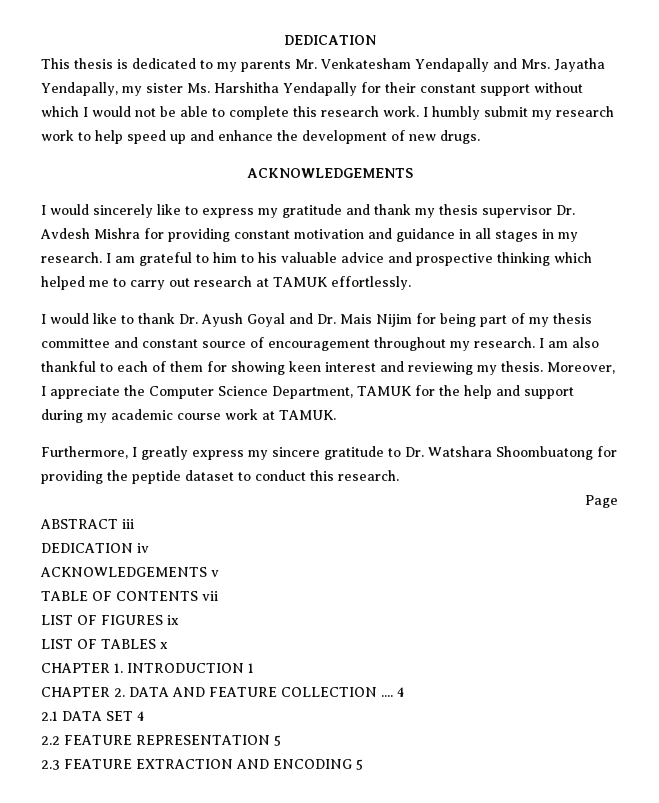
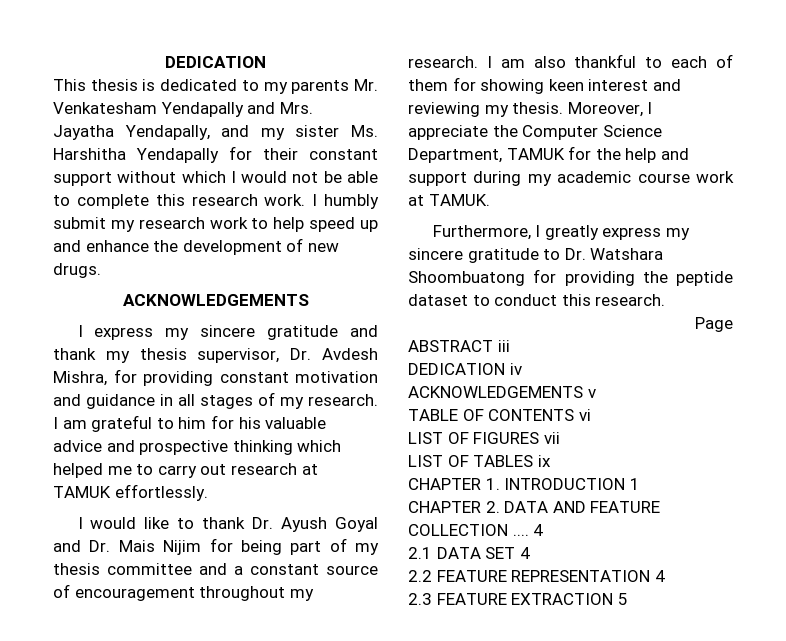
- This thesis is dedicated to my parents Mr. Venkatesham Yendapally and Mrs. Jayatha Yendapally, my sister Ms. Harshitha Yendapally for their constant support without which I would not be able to complete this research work.
+ This thesis is dedicated to my parents Mr. Venkatesham Yendapally and Mrs. Jayatha Yendapally, and my sister Ms. Harshitha Yendapally for their constant support without which I would not be able to complete this research work.
- I would sincerely like to express my gratitude and thank my thesis supervisor Dr. Avdesh Mishra for providing constant motivation and guidance in all stages in my research.
+ I express my sincere gratitude and thank my thesis supervisor, Dr. Avdesh Mishra, for providing constant motivation and guidance in all stages of my research.
- I am grateful to him to his valuable advice and prospective thinking which helped me to carry out research at TAMUK effortlessly.
+ I am grateful to him for his valuable advice and prospective thinking which helped me to carry out research at TAMUK effortlessly.
- I would like to thank Dr. Ayush Goyal and Dr. Mais Nijim for being part of my thesis committee and constant source of encouragement throughout my research.
+ I would like to thank Dr. Ayush Goyal and Dr. Mais Nijim for being part of my thesis committee and a constant source of encouragement throughout my research.
- TABLE OF CONTENTS vii
+ TABLE OF CONTENTS vi
+ LIST OF FIGURES vii
- LIST OF FIGURES ix
+ LIST OF TABLES ix
- LIST OF TABLES x
- 2.2 FEATURE REPRESENTATION 5
+ 2.2 FEATURE REPRESENTATION 4
- 2.3 FEATURE EXTRACTION AND ENCODING 5
+ 2.3 FEATURE EXTRACTION 5

